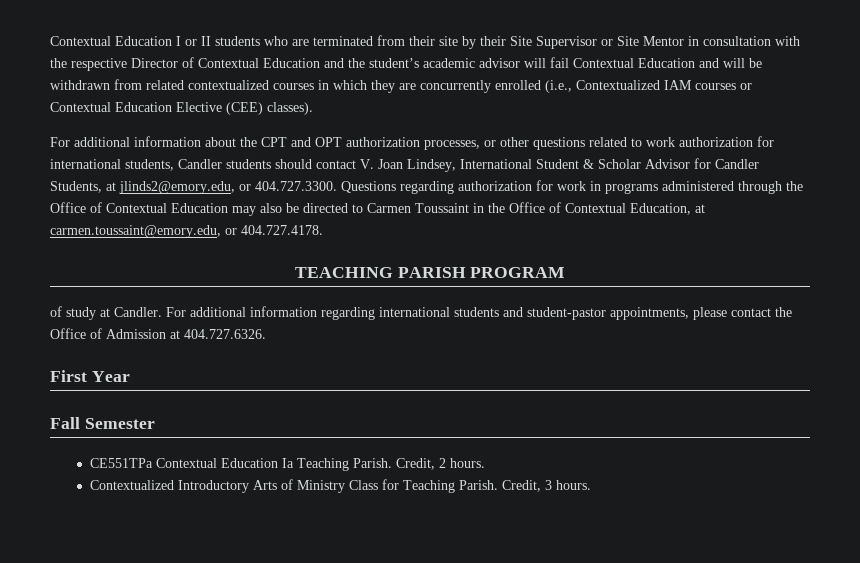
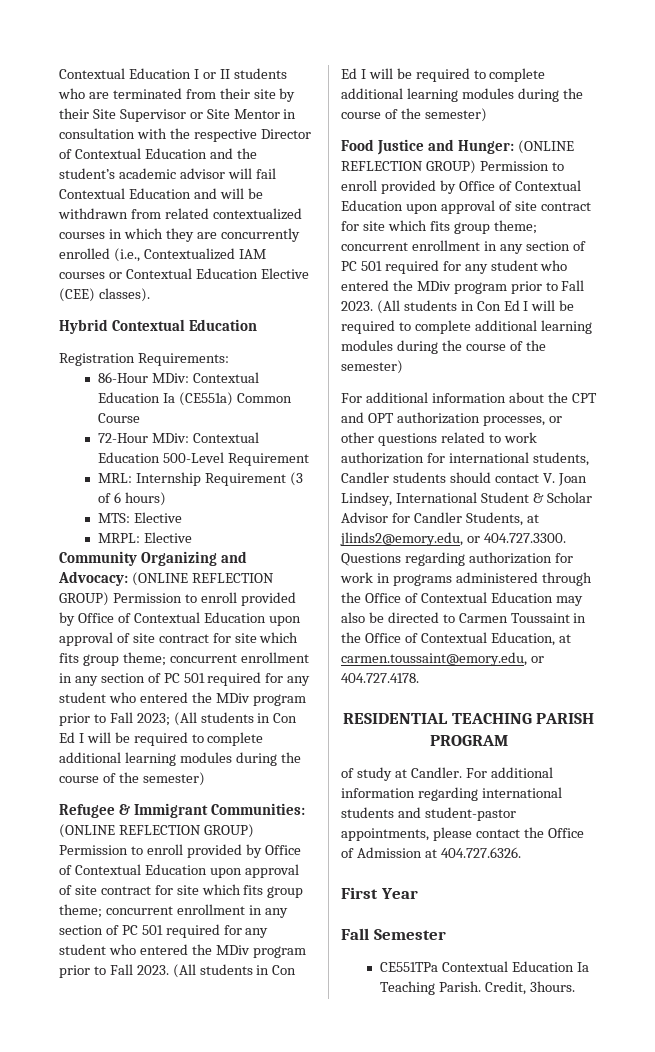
+ Hybrid Contextual Education
+ Registration Requirements:
+ 86-Hour MDiv: Contextual Education Ia (CE551a) Common Course
+ 72-Hour MDiv: Contextual Education 500-Level Requirement
+ MRL: Internship Requirement (3 of 6 hours)
+ MTS: Elective
+ MRPL: Elective
+ Community Organizing and Advocacy: (ONLINE REFLECTION GROUP) Permission to enroll provided by Office of Contextual Education upon approval of site contract for site which fits group theme; concurrent enrollment in any section of PC 501 required for any student who entered the MDiv program prior to Fall 2023; (All students in Con Ed I will be required to complete additional learning modules during the course of the semester)
+ Refugee & Immigrant Communities: (ONLINE REFLECTION GROUP) Permission to enroll provided by Office of Contextual Education upon approval of site contract for site which fits group theme; concurrent enrollment in any section of PC 501 required for any student who entered the MDiv program prior to Fall 2023. (All students in Con Ed I will be required to complete additional learning modules during the course of the semester)
+ Food Justice and Hunger: (ONLINE REFLECTION GROUP) Permission to enroll provided by Office of Contextual Education upon approval of site contract for site which fits group theme; concurrent enrollment in any section of PC 501 required for any student who entered the MDiv program prior to Fall 2023. (All students in Con Ed I will be required to complete additional learning modules during the course of the semester)
- TEACHING PARISH PROGRAM
+ RESIDENTIAL TEACHING PARISH PROGRAM
- Credit, 2 hours.
- Contextualized Introductory Arts of Ministry Class for Teaching Parish. Credit, 3 hours.
+ Credit, 3hours.

